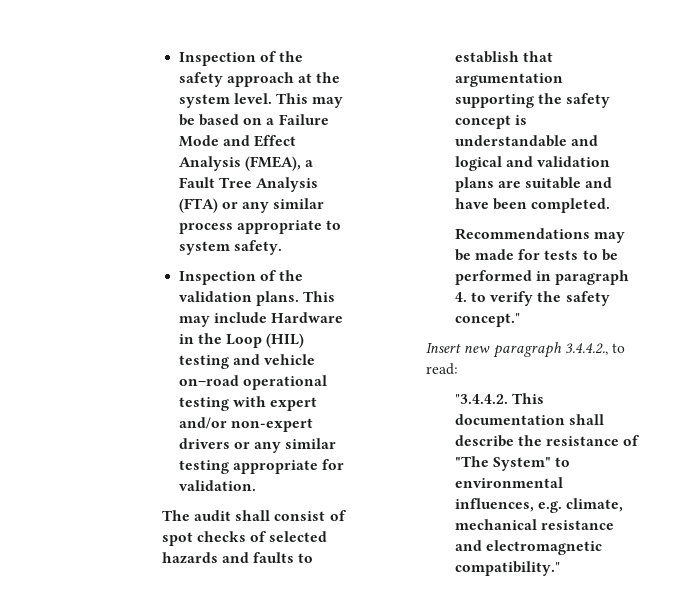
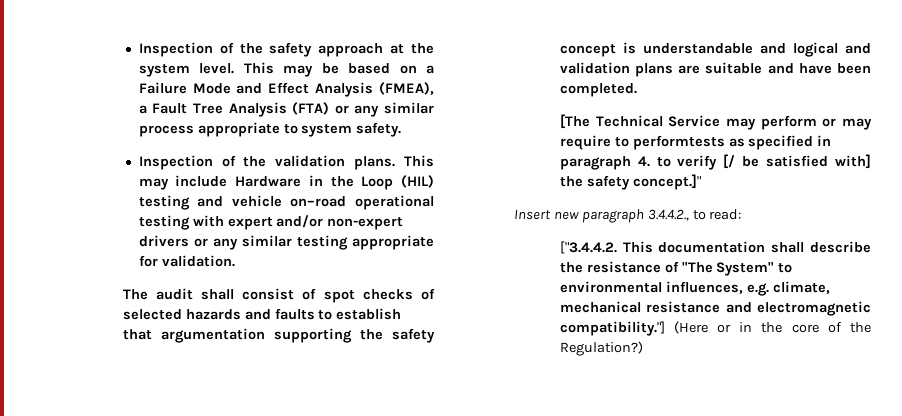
- Recommendations may be made for tests to be performed in paragraph 4. to verify the safety concept."
+ [The Technical Service may perform or may require to performtests as specified in paragraph 4. to verify [/ be satisfied with] the safety concept.]"
- "3.4.4.2. This documentation shall describe the resistance of "The System" to environmental influences, e.g. climate, mechanical resistance and electromagnetic compatibility."
+ ["3.4.4.2. This documentation shall describe the resistance of "The System" to environmental influences, e.g. climate, mechanical resistance and electromagnetic compatibility."] (Here or in the core of the Regulation?)

